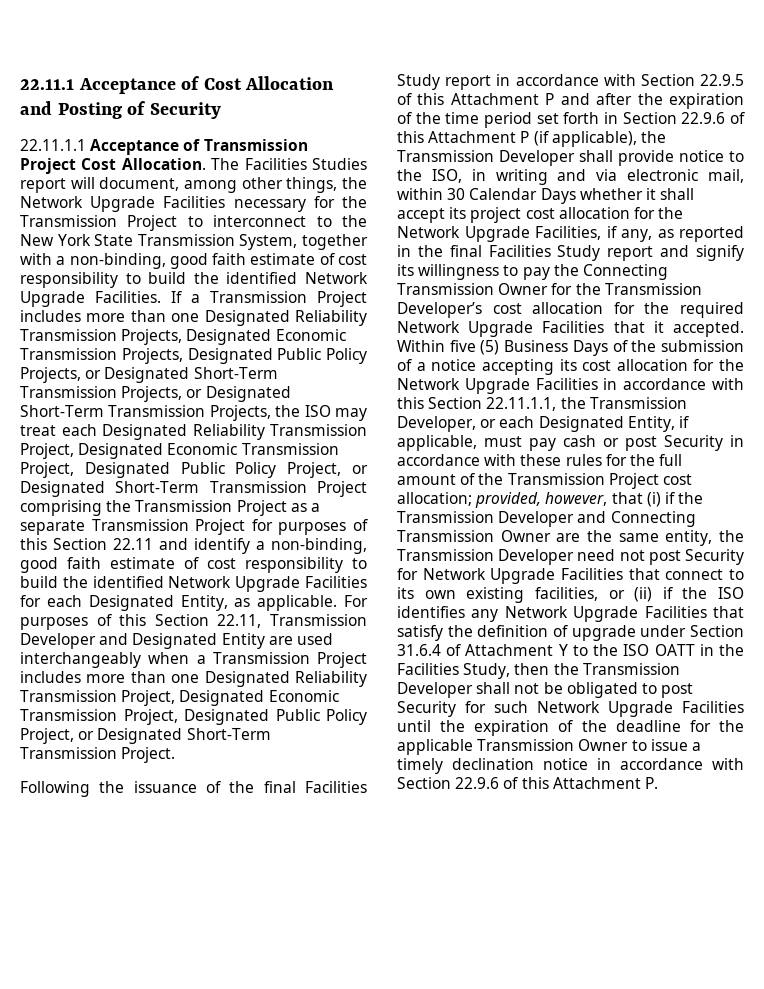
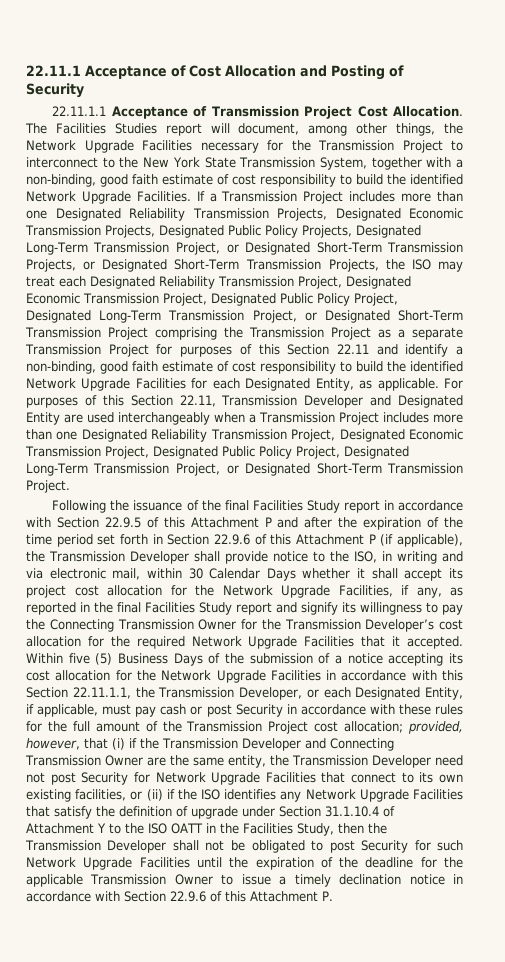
- If a Transmission Project includes more than one Designated Reliability Transmission Projects, Designated Economic Transmission Projects, Designated Public Policy Projects, or Designated Short-Term Transmission Projects, or Designated Short-Term Transmission Projects, the ISO may treat each Designated Reliability Transmission Project, Designated Economic Transmission Project, Designated Public Policy Project, or Designated Short-Term Transmission Project comprising the Transmission Project as a separate Transmission Project for purposes of this Section 22.11 and identify a non-binding, good faith estimate of cost responsibility to build the identified Network Upgrade Facilities for each Designated Entity, as applicable.
+ If a Transmission Project includes more than one Designated Reliability Transmission Projects, Designated Economic Transmission Projects, Designated Public Policy Projects, Designated Long-Term Transmission Project, or Designated Short-Term Transmission Projects, or Designated Short-Term Transmission Projects, the ISO may treat each Designated Reliability Transmission Project, Designated Economic Transmission Project, Designated Public Policy Project, Designated Long-Term Transmission Project, or Designated Short-Term Transmission Project comprising the Transmission Project as a separate Transmission Project for purposes of this Section 22.11 and identify a non-binding, good faith estimate of cost responsibility to build the identified Network Upgrade Facilities for each Designated Entity, as applicable.
- For purposes of this Section 22.11, Transmission Developer and Designated Entity are used interchangeably when a Transmission Project includes more than one Designated Reliability Transmission Project, Designated Economic Transmission Project, Designated Public Policy Project, or Designated Short-Term Transmission Project.
+ For purposes of this Section 22.11, Transmission Developer and Designated Entity are used interchangeably when a Transmission Project includes more than one Designated Reliability Transmission Project, Designated Economic Transmission Project, Designated Public Policy Project, Designated Long-Term Transmission Project, or Designated Short-Term Transmission Project.
- provided, however, that (i) if the Transmission Developer and Connecting Transmission Owner are the same entity, the Transmission Developer need not post Security for Network Upgrade Facilities that connect to its own existing facilities, or (ii) if the ISO identifies any Network Upgrade Facilities that satisfy the definition of upgrade under Section 31.6.4 of Attachment Y to the ISO OATT in the Facilities Study, then the Transmission Developer shall not be obligated to post Security for such Network Upgrade Facilities until the expiration of the deadline for the applicable Transmission Owner to issue a timely declination notice in accordance with Section 22.9.6 of this Attachment P.
+ provided, however, that (i) if the Transmission Developer and Connecting Transmission Owner are the same entity, the Transmission Developer need not post Security for Network Upgrade Facilities that connect to its own existing facilities, or (ii) if the ISO identifies any Network Upgrade Facilities that satisfy the definition of upgrade under Section 31.1.10.4 of Attachment Y to the ISO OATT in the Facilities Study, then the Transmission Developer shall not be obligated to post Security for such Network Upgrade Facilities until the expiration of the deadline for the applicable Transmission Owner to issue a timely declination notice in accordance with Section 22.9.6 of this Attachment P.

